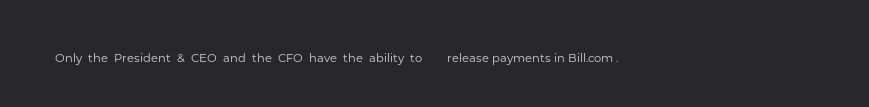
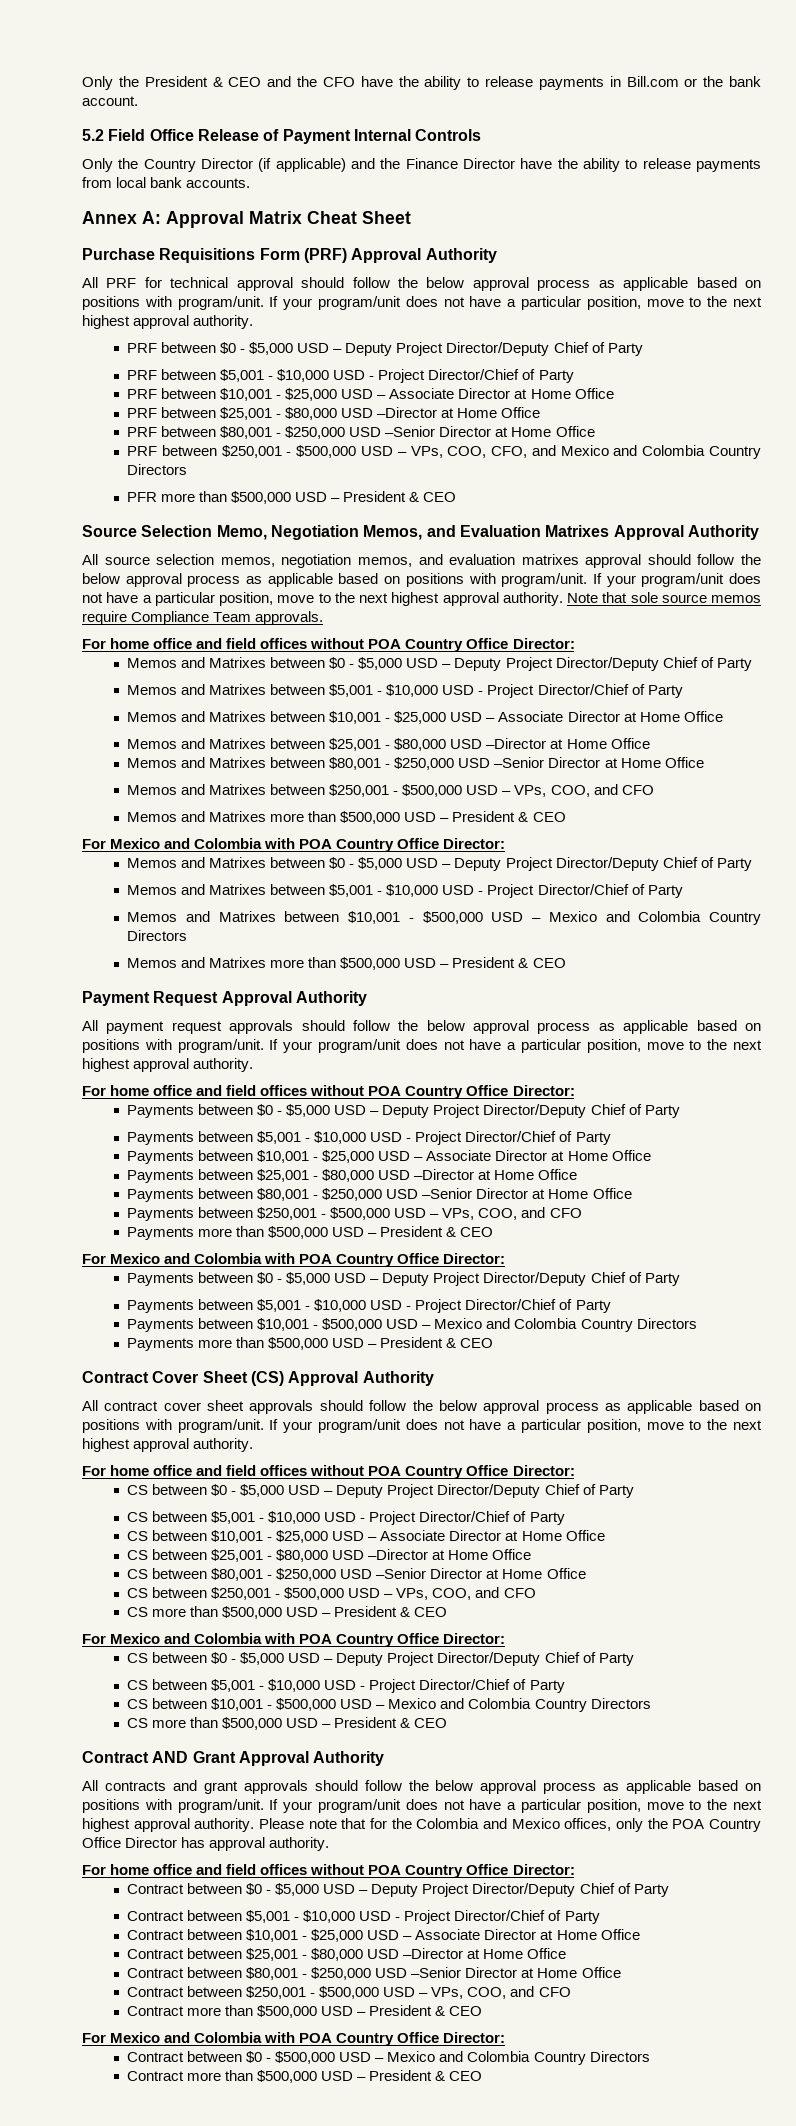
- Only the President & CEO and the CFO have the ability to release payments in Bill.com .
+ Only the President & CEO and the CFO have the ability to release payments in Bill.com or the bank account.
+ 5.2 Field Office Release of Payment Internal Controls
+ Only the Country Director (if applicable) and the Finance Director have the ability to release payments from local bank accounts.
+ Annex A: Approval Matrix Cheat Sheet
+ Purchase Requisitions Form (PRF) Approval Authority
+ All PRF for technical approval should follow the below approval process as applicable based on positions with program/unit. If your program/unit does not have a particular position, move to the next highest approval authority.
+ PRF between $0 - $5,000 USD – Deputy Project Director/Deputy Chief of Party
+ PRF between $5,001 - $10,000 USD - Project Director/Chief of Party
+ PRF between $10,001 - $25,000 USD – Associate Director at Home Office
+ PRF between $25,001 - $80,000 USD –Director at Home Office
+ PRF between $80,001 - $250,000 USD –Senior Director at Home Office
+ PRF between $250,001 - $500,000 USD – VPs, COO, CFO, and Mexico and Colombia Country Directors
+ PFR more than $500,000 USD – President & CEO
+ Source Selection Memo, Negotiation Memos, and Evaluation Matrixes Approval Authority
+ All source selection memos, negotiation memos, and evaluation matrixes approval should follow the below approval process as applicable based on positions with program/unit. If your program/unit does not have a particular position, move to the next highest approval authority. Note that sole source memos require Compliance Team approvals.
+ For home office and field offices without POA Country Office Director:
+ Memos and Matrixes between $0 - $5,000 USD – Deputy Project Director/Deputy Chief of Party
+ Memos and Matrixes between $5,001 - $10,000 USD - Project Director/Chief of Party
+ Memos and Matrixes between $10,001 - $25,000 USD – Associate Director at Home Office
+ Memos and Matrixes between $25,001 - $80,000 USD –Director at Home Office
+ Memos and Matrixes between $80,001 - $250,000 USD –Senior Director at Home Office
+ Memos and Matrixes between $250,001 - $500,000 USD – VPs, COO, and CFO
+ Memos and Matrixes more than $500,000 USD – President & CEO
+ For Mexico and Colombia with POA Country Office Director:
+ Memos and Matrixes between $0 - $5,000 USD – Deputy Project Director/Deputy Chief of Party
+ Memos and Matrixes between $5,001 - $10,000 USD - Project Director/Chief of Party
+ Memos and Matrixes between $10,001 - $500,000 USD – Mexico and Colombia Country Directors
+ Memos and Matrixes more than $500,000 USD – President & CEO
+ Payment Request Approval Authority
+ All payment request approvals should follow the below approval process as applicable based on positions with program/unit. If your program/unit does not have a particular position, move to the next highest approval authority.
+ For home office and field offices without POA Country Office Director:
+ Payments between $0 - $5,000 USD – Deputy Project Director/Deputy Chief of Party
+ Payments between $5,001 - $10,000 USD - Project Director/Chief of Party
+ Payments between $10,001 - $25,000 USD – Associate Director at Home Office
+ Payments between $25,001 - $80,000 USD –Director at Home Office
+ Payments between $80,001 - $250,000 USD –Senior Director at Home Office
+ Payments between $250,001 - $500,000 USD – VPs, COO, and CFO
+ Payments more than $500,000 USD – President & CEO
+ For Mexico and Colombia with POA Country Office Director:
+ Payments between $0 - $5,000 USD – Deputy Project Director/Deputy Chief of Party
+ Payments between $5,001 - $10,000 USD - Project Director/Chief of Party
+ Payments between $10,001 - $500,000 USD – Mexico and Colombia Country Directors
+ Payments more than $500,000 USD – President & CEO
+ Contract Cover Sheet (CS) Approval Authority
+ All contract cover sheet approvals should follow the below approval process as applicable based on positions with program/unit. If your program/unit does not have a particular position, move to the next highest approval authority.
+ For home office and field offices without POA Country Office Director:
+ CS between $0 - $5,000 USD – Deputy Project Director/Deputy Chief of Party
+ CS between $5,001 - $10,000 USD - Project Director/Chief of Party
+ CS between $10,001 - $25,000 USD – Associate Director at Home Office
+ CS between $25,001 - $80,000 USD –Director at Home Office
+ CS between $80,001 - $250,000 USD –Senior Director at Home Office
+ CS between $250,001 - $500,000 USD – VPs, COO, and CFO
+ CS more than $500,000 USD – President & CEO
+ For Mexico and Colombia with POA Country Office Director:
+ CS between $0 - $5,000 USD – Deputy Project Director/Deputy Chief of Party
+ CS between $5,001 - $10,000 USD - Project Director/Chief of Party
+ CS between $10,001 - $500,000 USD – Mexico and Colombia Country Directors
+ CS more than $500,000 USD – President & CEO
+ Contract AND Grant Approval Authority
+ All contracts and grant approvals should follow the below approval process as applicable based on positions with program/unit. If your program/unit does not have a particular position, move to the next highest approval authority. Please note that for the Colombia and Mexico offices, only the POA Country Office Director has approval authority.
+ For home office and field offices without POA Country Office Director:
+ Contract between $0 - $5,000 USD – Deputy Project Director/Deputy Chief of Party
+ Contract between $5,001 - $10,000 USD - Project Director/Chief of Party
+ Contract between $10,001 - $25,000 USD – Associate Director at Home Office
+ Contract between $25,001 - $80,000 USD –Director at Home Office
+ Contract between $80,001 - $250,000 USD –Senior Director at Home Office
+ Contract between $250,001 - $500,000 USD – VPs, COO, and CFO
+ Contract more than $500,000 USD – President & CEO
+ For Mexico and Colombia with POA Country Office Director:
+ Contract between $0 - $500,000 USD – Mexico and Colombia Country Directors
+ Contract more than $500,000 USD – President & CEO

